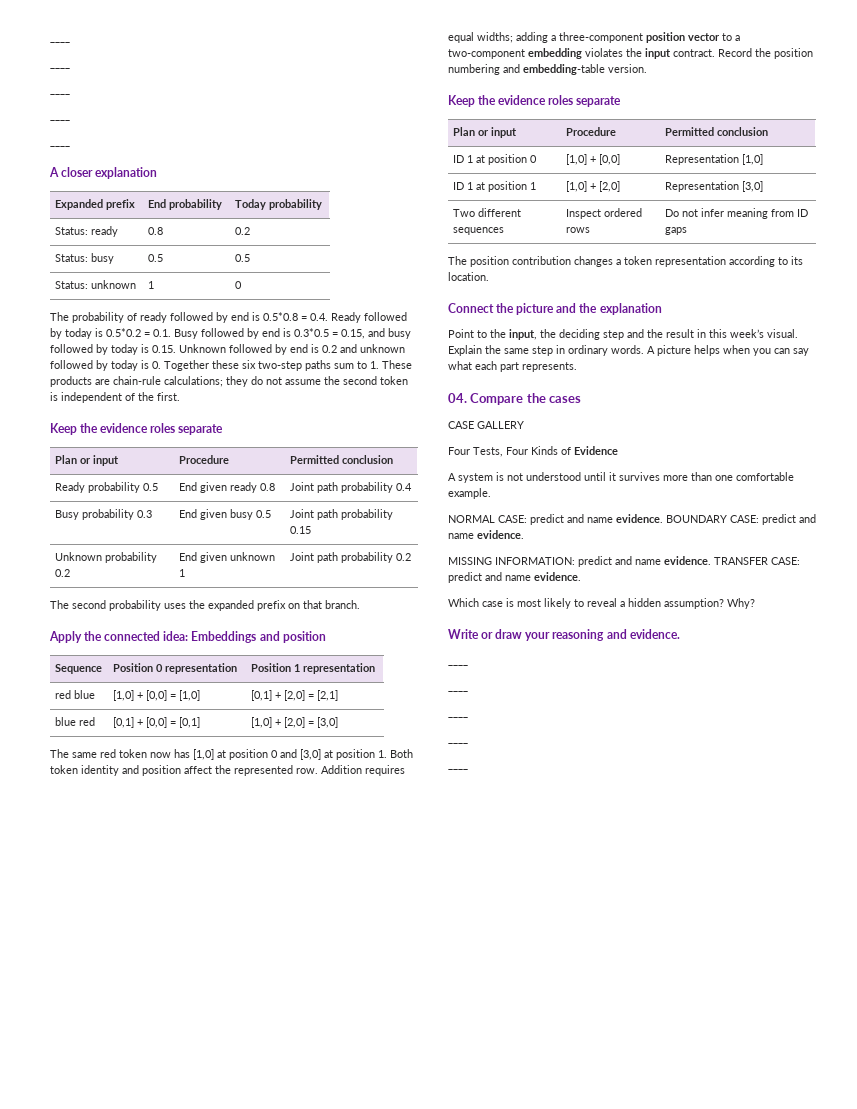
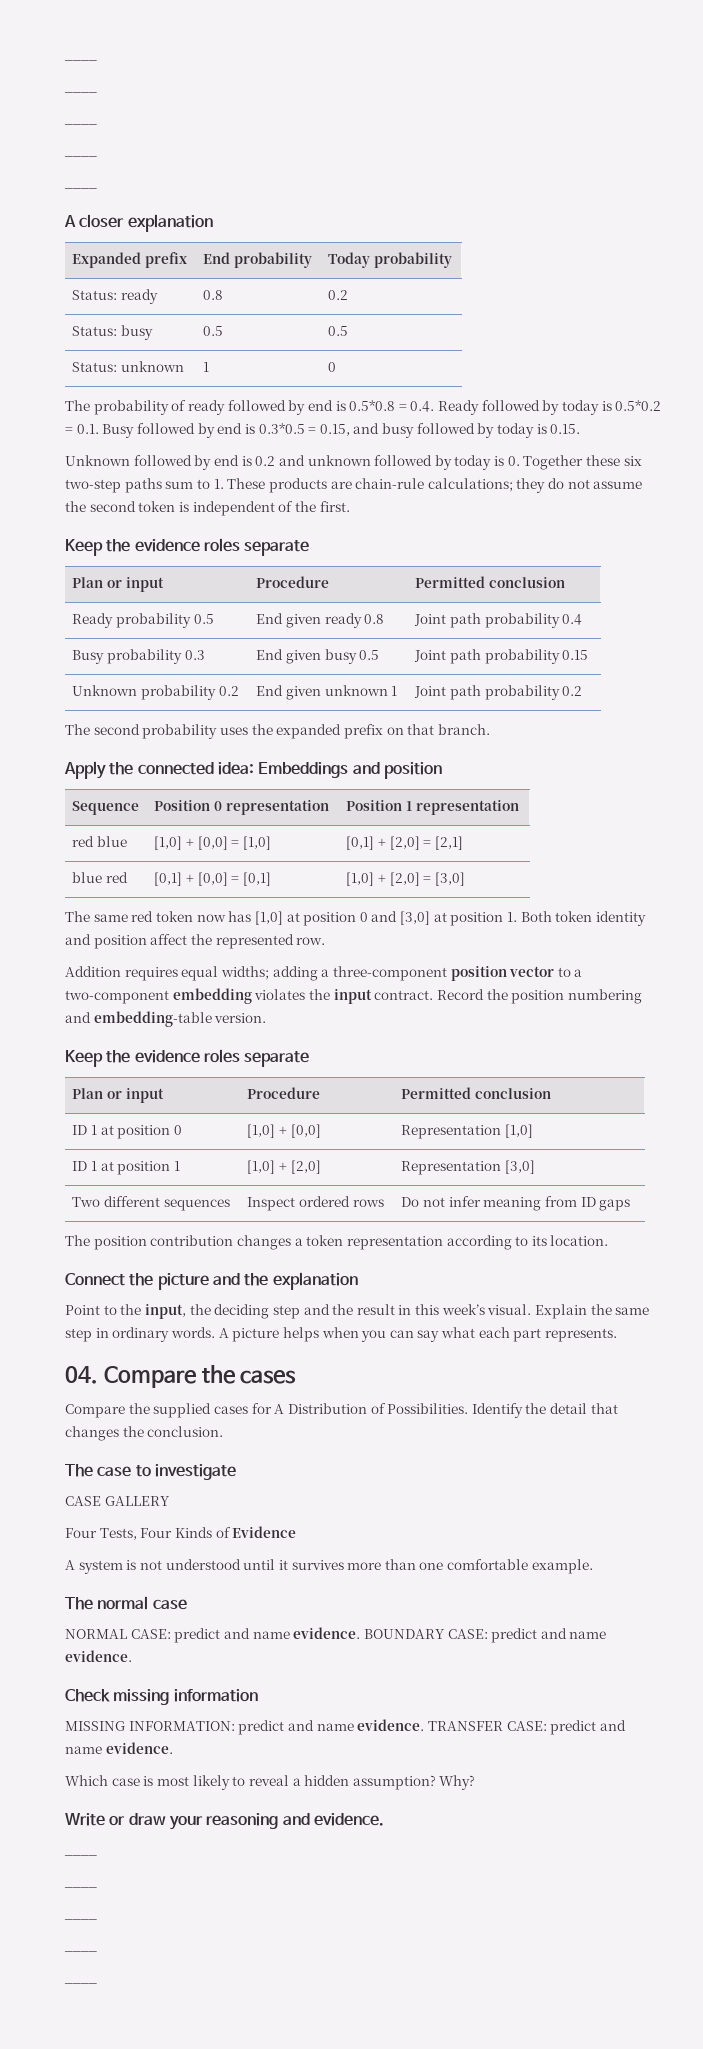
- The probability of ready followed by end is 0.5*0.8 = 0.4. Ready followed by today is 0.5*0.2 = 0.1. Busy followed by end is 0.3*0.5 = 0.15, and busy followed by today is 0.15. Unknown followed by end is 0.2 and unknown followed by today is 0. Together these six two-step paths sum to 1. These products are chain-rule calculations;
+ The probability of ready followed by end is 0.5*0.8 = 0.4. Ready followed by today is 0.5*0.2 = 0.1. Busy followed by end is 0.3*0.5 = 0.15, and busy followed by today is 0.15.
+ Unknown followed by end is 0.2 and unknown followed by today is 0. Together these six two-step paths sum to 1. These products are chain-rule calculations;
- The same red token now has [1,0] at position 0 and [3,0] at position 1. Both token identity and position affect the represented row. Addition requires equal widths; adding a three-component position vector to a two-component embedding violates the input contract.
+ The same red token now has [1,0] at position 0 and [3,0] at position 1. Both token identity and position affect the represented row.
+ Addition requires equal widths; adding a three-component position vector to a two-component embedding violates the input contract.
+ Compare the supplied cases for A Distribution of Possibilities. Identify the detail that changes the conclusion.
+ The case to investigate
+ The normal case
+ Check missing information

